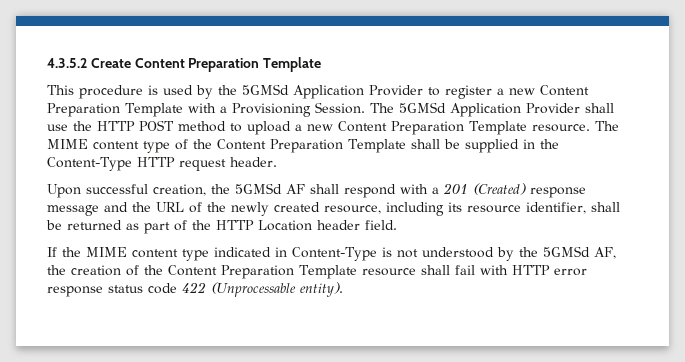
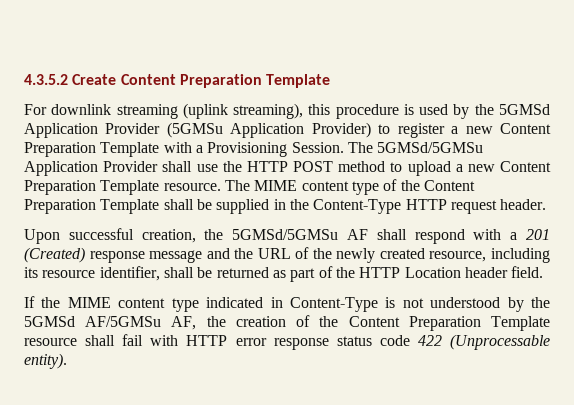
- This procedure is used by the 5GMSd Application Provider to register a new Content Preparation Template with a Provisioning Session.
+ For downlink streaming (uplink streaming), this procedure is used by the 5GMSd Application Provider (5GMSu Application Provider) to register a new Content Preparation Template with a Provisioning Session.
- The 5GMSd Application Provider shall use the HTTP POST method to upload a new Content Preparation Template resource.
+ The 5GMSd/5GMSu Application Provider shall use the HTTP POST method to upload a new Content Preparation Template resource.
- Upon successful creation, the 5GMSd AF shall respond with a 201 (Created) response message and the URL of the newly created resource, including its resource identifier, shall be returned as part of the HTTP Location header field.
+ Upon successful creation, the 5GMSd/5GMSu AF shall respond with a 201 (Created) response message and the URL of the newly created resource, including its resource identifier, shall be returned as part of the HTTP Location header field.
- If the MIME content type indicated in Content-Type is not understood by the 5GMSd AF, the creation of the Content Preparation Template resource shall fail with HTTP error response status code 422 (Unprocessable entity).
+ If the MIME content type indicated in Content-Type is not understood by the 5GMSd AF/5GMSu AF, the creation of the Content Preparation Template resource shall fail with HTTP error response status code 422 (Unprocessable entity).

